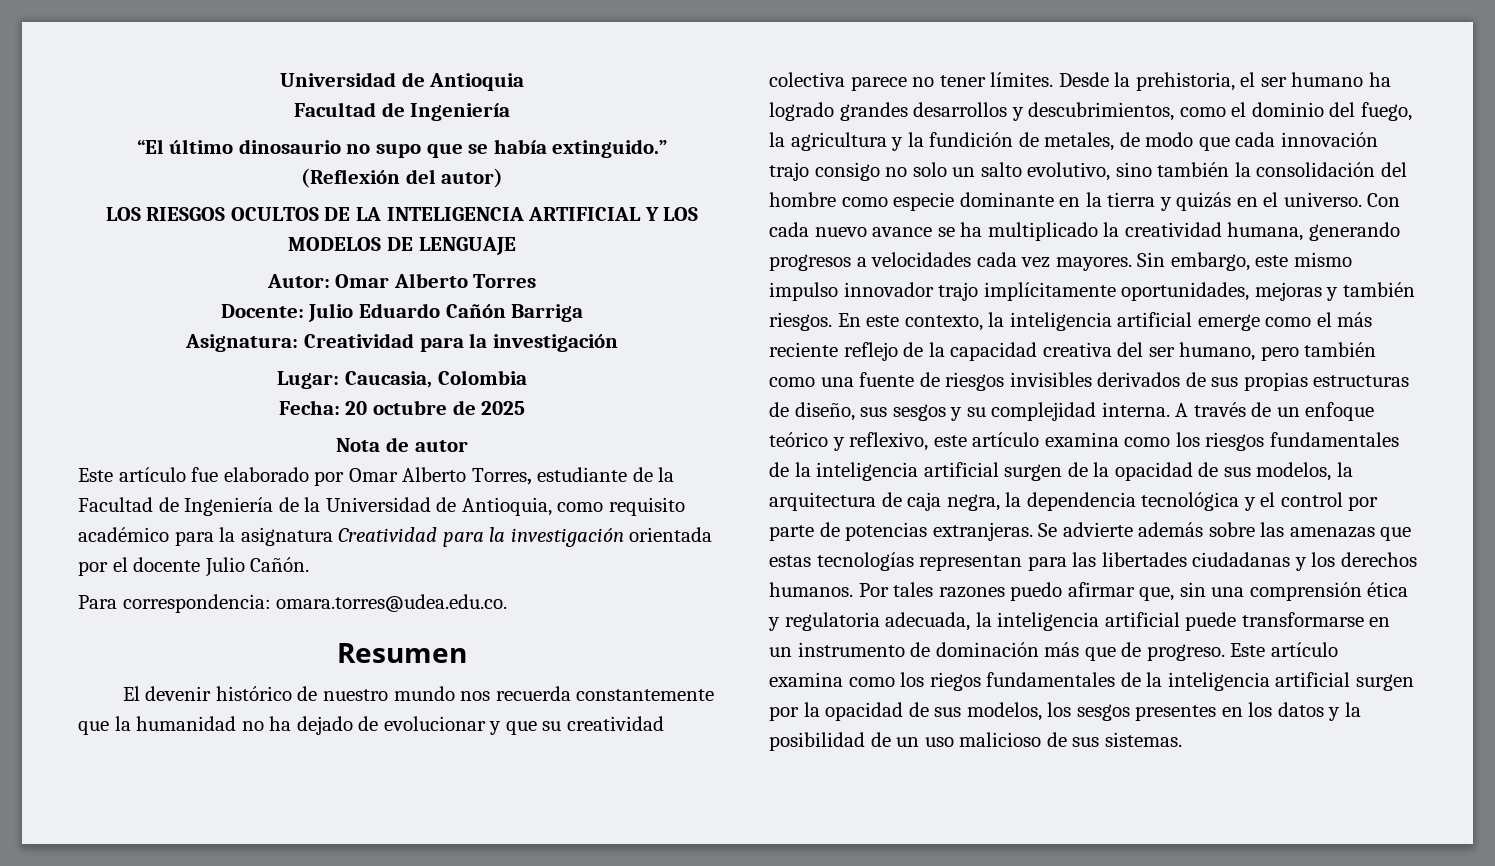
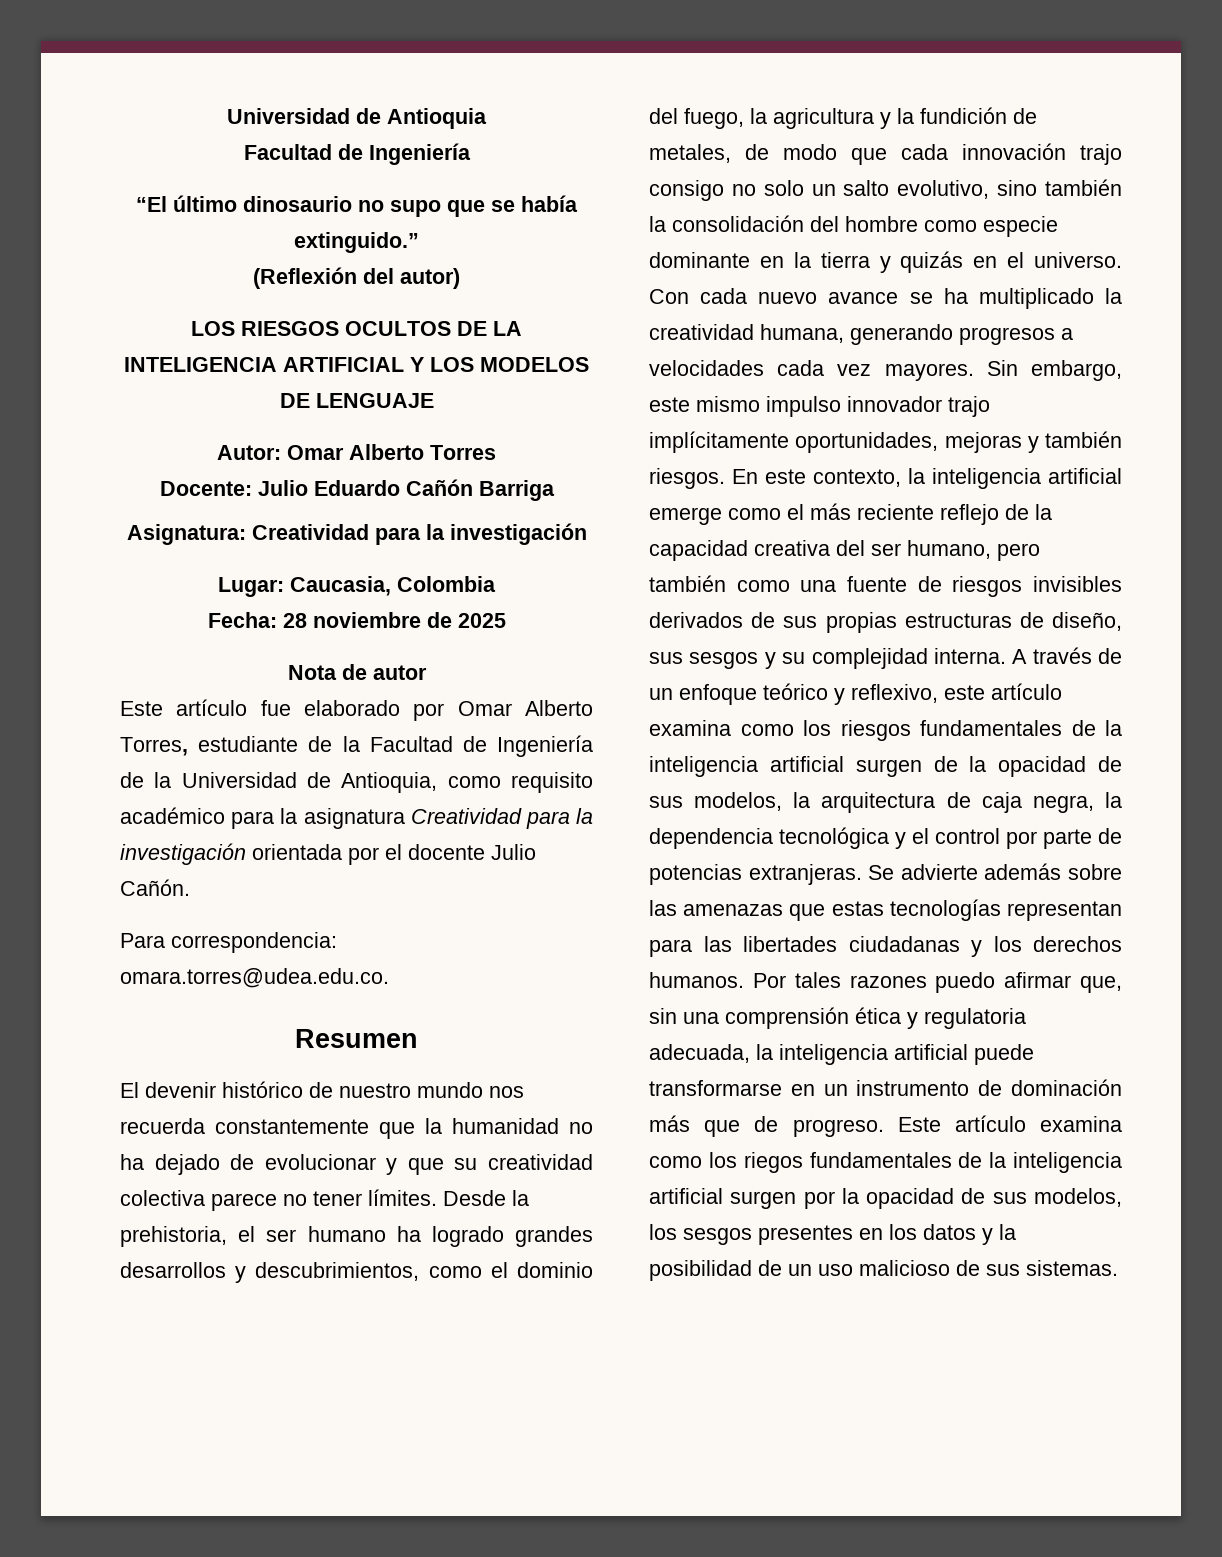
- Fecha: 20 octubre de 2025
+ Fecha: 28 noviembre de 2025

